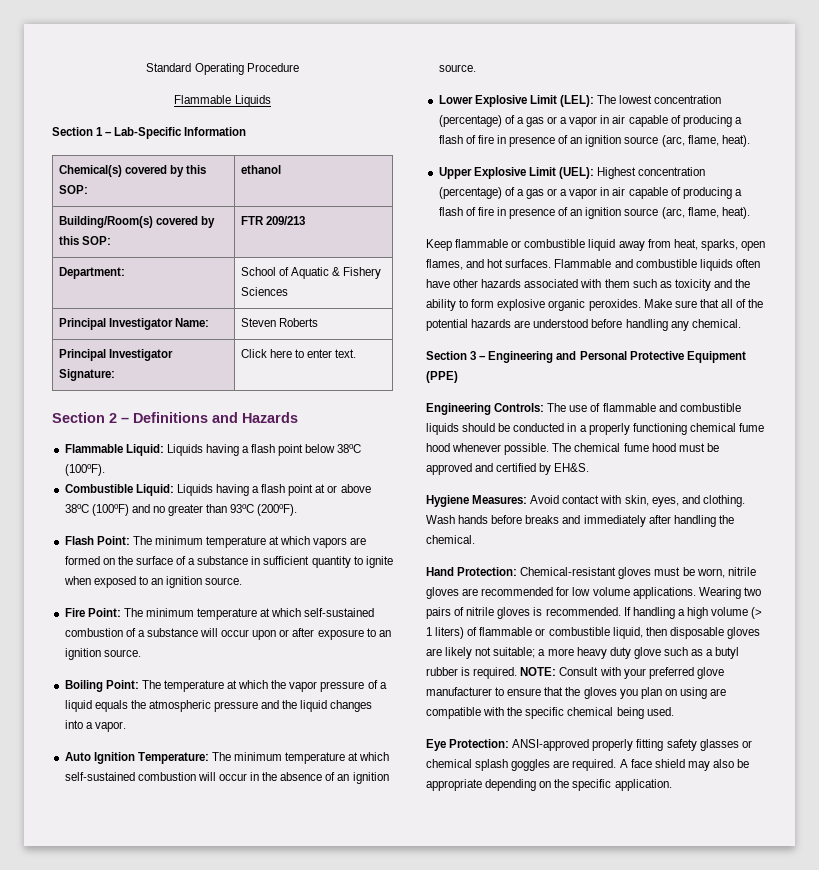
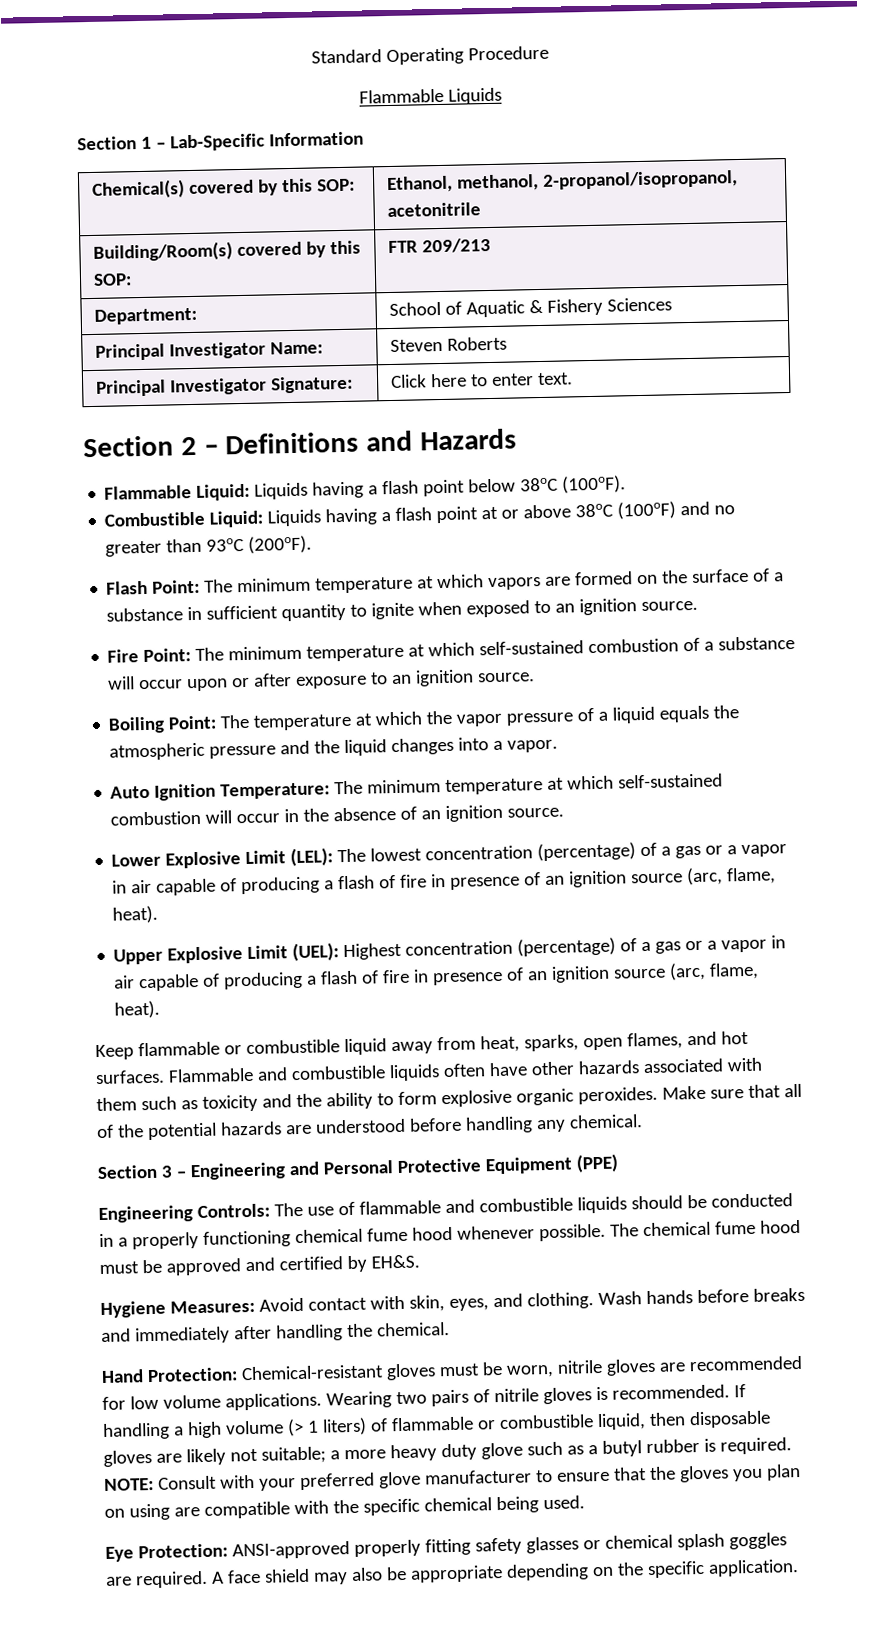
- Chemical(s) covered by this SOP: | ethanol
+ Chemical(s) covered by this SOP: | Ethanol, methanol, 2-propanol/isopropanol, acetonitrile

